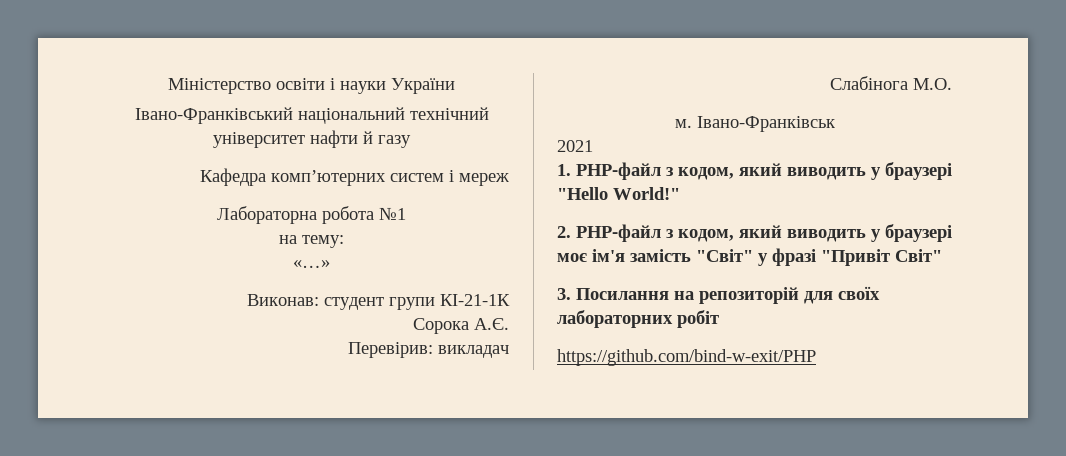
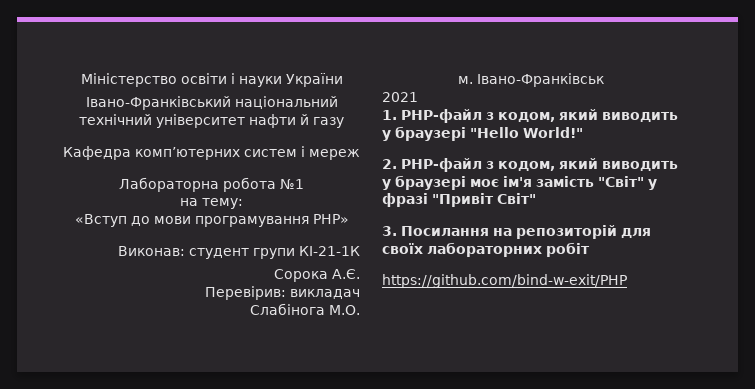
- «…»
+ «Вступ до мови програмування PHP»

